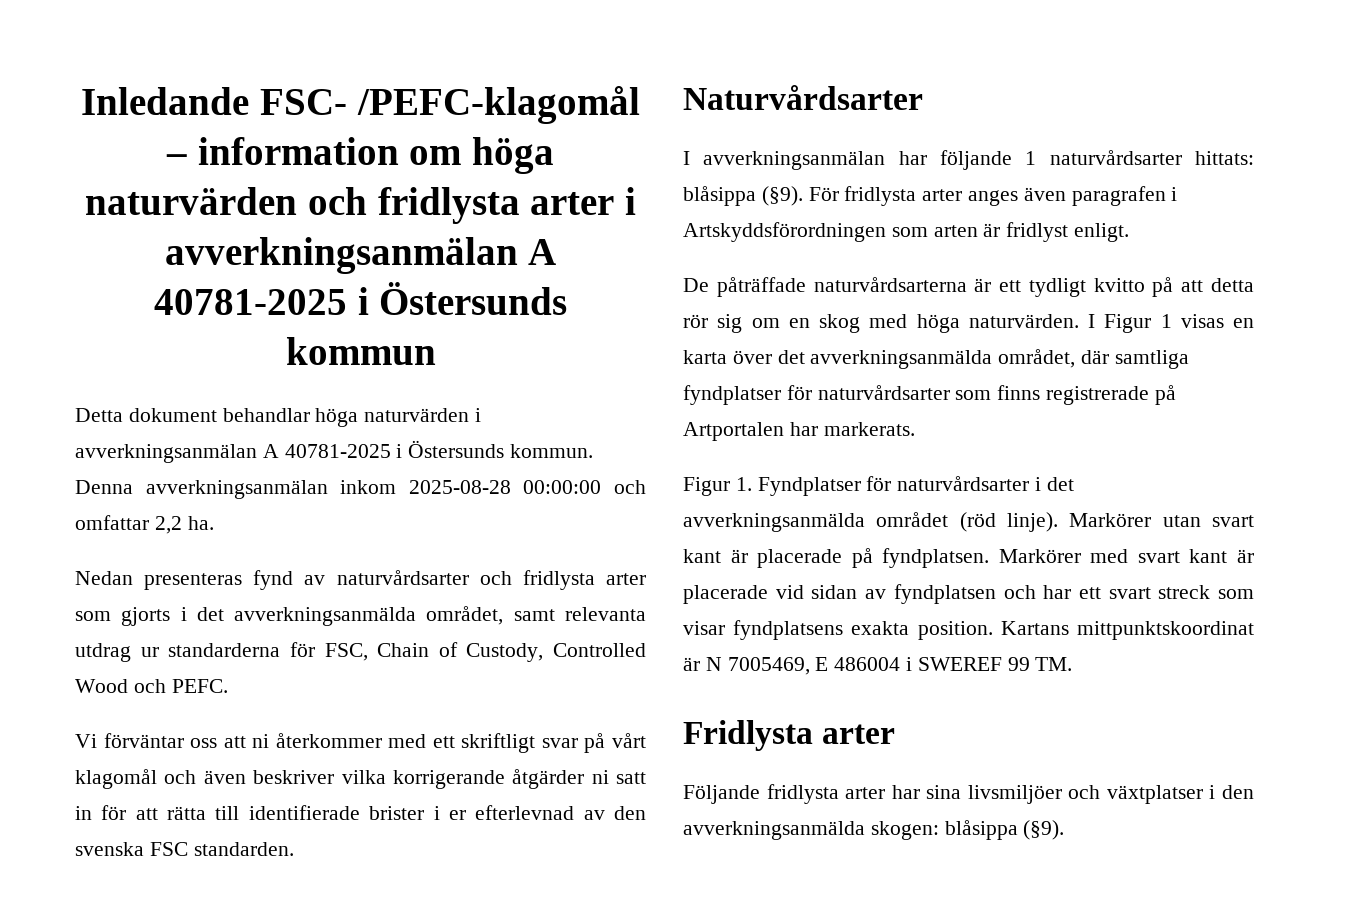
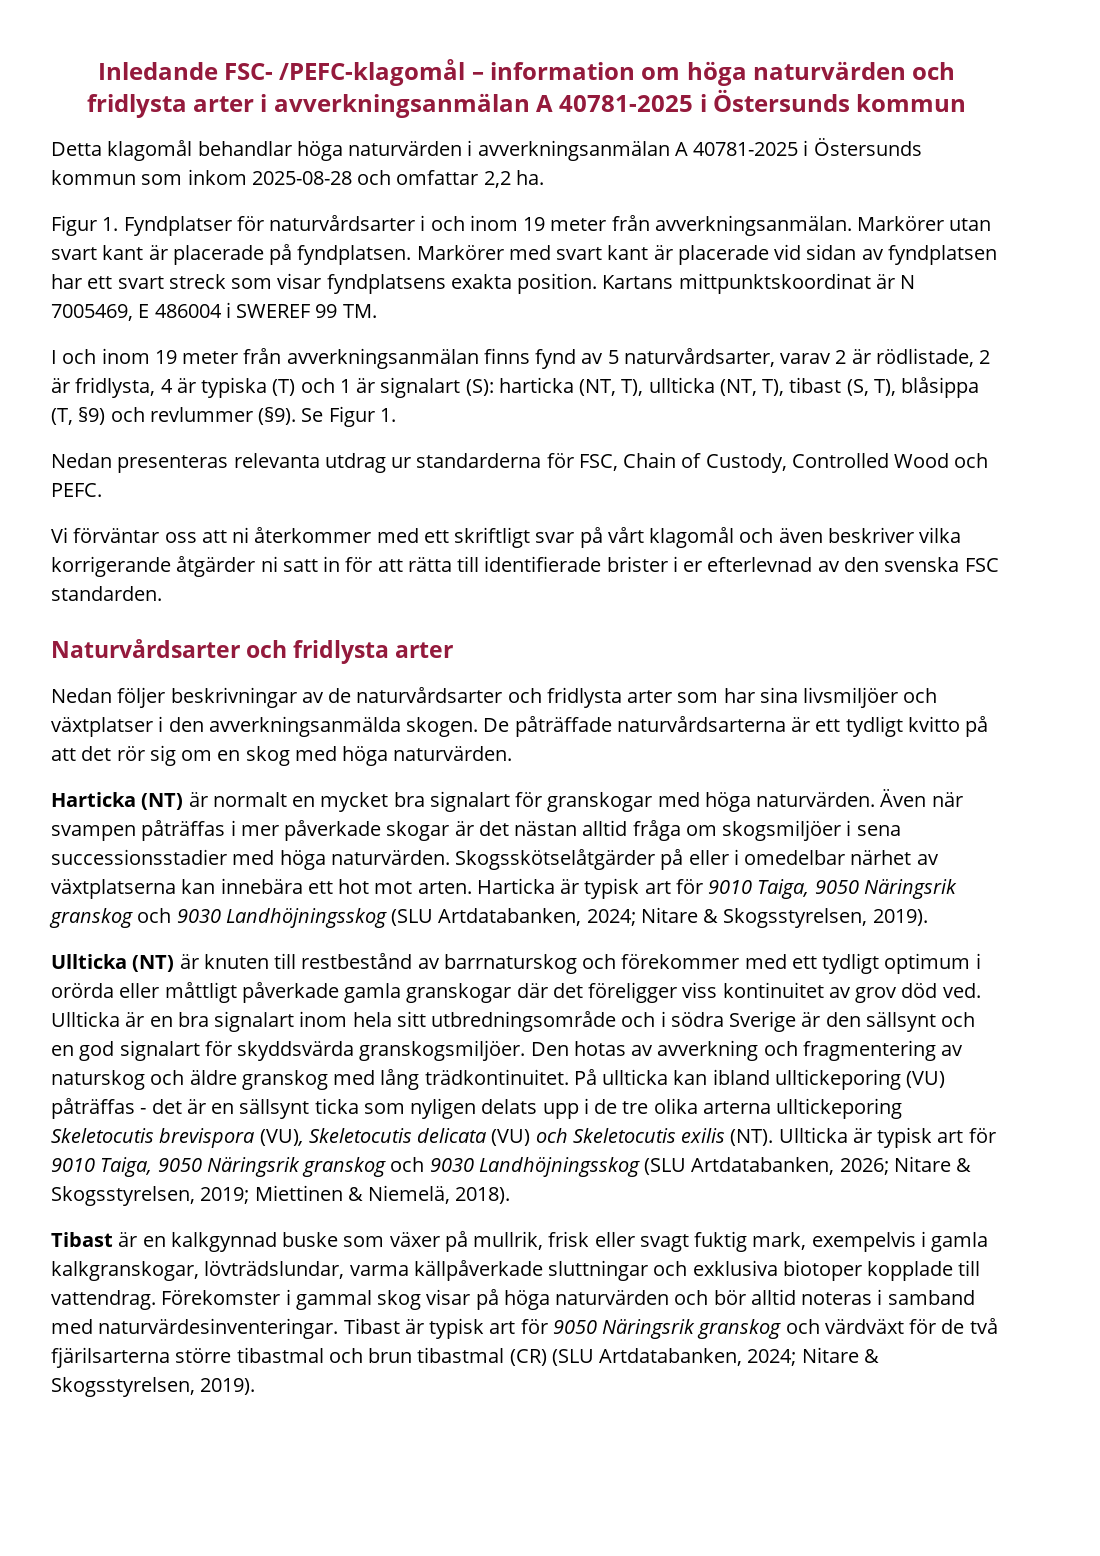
- Detta dokument behandlar höga naturvärden i avverkningsanmälan A 40781-2025 i Östersunds kommun. Denna avverkningsanmälan inkom 2025-08-28 00:00:00 och omfattar 2,2 ha.
+ Detta klagomål behandlar höga naturvärden i avverkningsanmälan A 40781-2025 i Östersunds kommun som inkom 2025-08-28 och omfattar 2,2 ha.
- Nedan presenteras fynd av naturvårdsarter och fridlysta arter som gjorts i det avverkningsanmälda området, samt relevanta utdrag ur standarderna för FSC, Chain of Custody, Controlled Wood och PEFC.
+ Figur 1. Fyndplatser för naturvårdsarter i och inom 19 meter från avverkningsanmälan. Markörer utan svart kant är placerade på fyndplatsen. Markörer med svart kant är placerade vid sidan av fyndplatsen har ett svart streck som visar fyndplatsens exakta position. Kartans mittpunktskoordinat är N 7005469, E 486004 i SWEREF 99 TM.
+ I och inom 19 meter från avverkningsanmälan finns fynd av 5 naturvårdsarter, varav 2 är rödlistade, 2 är fridlysta, 4 är typiska (T) och 1 är signalart (S): harticka (NT, T), ullticka (NT, T), tibast (S, T), blåsippa (T, §9) och revlummer (§9). Se Figur 1.
+ Nedan presenteras relevanta utdrag ur standarderna för FSC, Chain of Custody, Controlled Wood och PEFC.
- Naturvårdsarter
- I avverkningsanmälan har följande 1 naturvårdsarter hittats: blåsippa (§9). För fridlysta arter anges även paragrafen i Artskyddsförordningen som arten är fridlyst enligt.
- De påträffade naturvårdsarterna är ett tydligt kvitto på att detta rör sig om en skog med höga naturvärden. I Figur 1 visas en karta över det avverkningsanmälda området, där samtliga fyndplatser för naturvårdsarter som finns registrerade på Artportalen har markerats.
- Figur 1. Fyndplatser för naturvårdsarter i det avverkningsanmälda området (röd linje). Markörer utan svart kant är placerade på fyndplatsen. Markörer med svart kant är placerade vid sidan av fyndplatsen och har ett svart streck som visar fyndplatsens exakta position. Kartans mittpunktskoordinat är N 7005469, E 486004 i SWEREF 99 TM.
- Fridlysta arter
- Följande fridlysta arter har sina livsmiljöer och växtplatser i den avverkningsanmälda skogen: blåsippa (§9).
+ Naturvårdsarter och fridlysta arter
+ Nedan följer beskrivningar av de naturvårdsarter och fridlysta arter som har sina livsmiljöer och växtplatser i den avverkningsanmälda skogen. De påträffade naturvårdsarterna är ett tydligt kvitto på att det rör sig om en skog med höga naturvärden.
+ Harticka (NT) är normalt en mycket bra signalart för granskogar med höga naturvärden. Även när svampen påträffas i mer påverkade skogar är det nästan alltid fråga om skogsmiljöer i sena successionsstadier med höga naturvärden. Skogsskötselåtgärder på eller i omedelbar närhet av växtplatserna kan innebära ett hot mot arten. Harticka är typisk art för 9010 Taiga, 9050 Näringsrik granskog och 9030 Landhöjningsskog (SLU Artdatabanken, 2024; Nitare & Skogsstyrelsen, 2019).
+ Ullticka (NT) är knuten till restbestånd av barrnaturskog och förekommer med ett tydligt optimum i orörda eller måttligt påverkade gamla granskogar där det föreligger viss kontinuitet av grov död ved. Ullticka är en bra signalart inom hela sitt utbredningsområde och i södra Sverige är den sällsynt och en god signalart för skyddsvärda granskogsmiljöer. Den hotas av avverkning och fragmentering av naturskog och äldre granskog med lång trädkontinuitet. På ullticka kan ibland ulltickeporing (VU) påträffas - det är en sällsynt ticka som nyligen delats upp i de tre olika arterna ulltickeporing Skeletocutis brevispora (VU), Skeletocutis delicata (VU) och Skeletocutis exilis (NT). Ullticka är typisk art för 9010 Taiga, 9050 Näringsrik granskog och 9030 Landhöjningsskog (SLU Artdatabanken, 2026; Nitare & Skogsstyrelsen, 2019; Miettinen & Niemelä, 2018).
+ Tibast är en kalkgynnad buske som växer på mullrik, frisk eller svagt fuktig mark, exempelvis i gamla kalkgranskogar, lövträdslundar, varma källpåverkade sluttningar och exklusiva biotoper kopplade till vattendrag. Förekomster i gammal skog visar på höga naturvärden och bör alltid noteras i samband med naturvärdesinventeringar. Tibast är typisk art för 9050 Näringsrik granskog och värdväxt för de två fjärilsarterna större tibastmal och brun tibastmal (CR) (SLU Artdatabanken, 2024; Nitare & Skogsstyrelsen, 2019).

